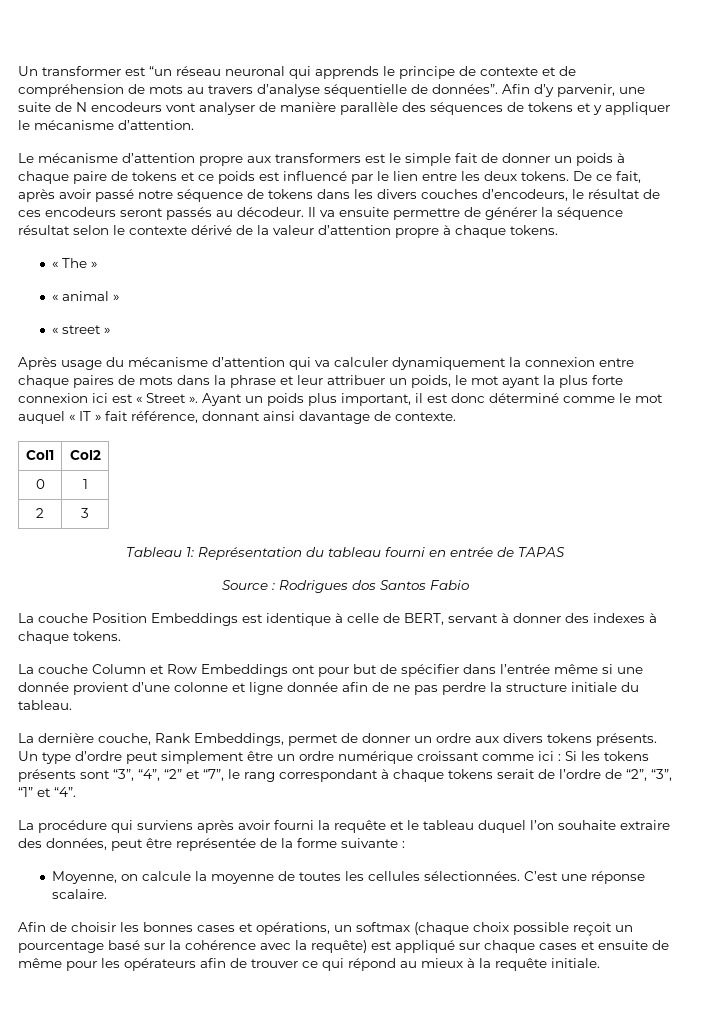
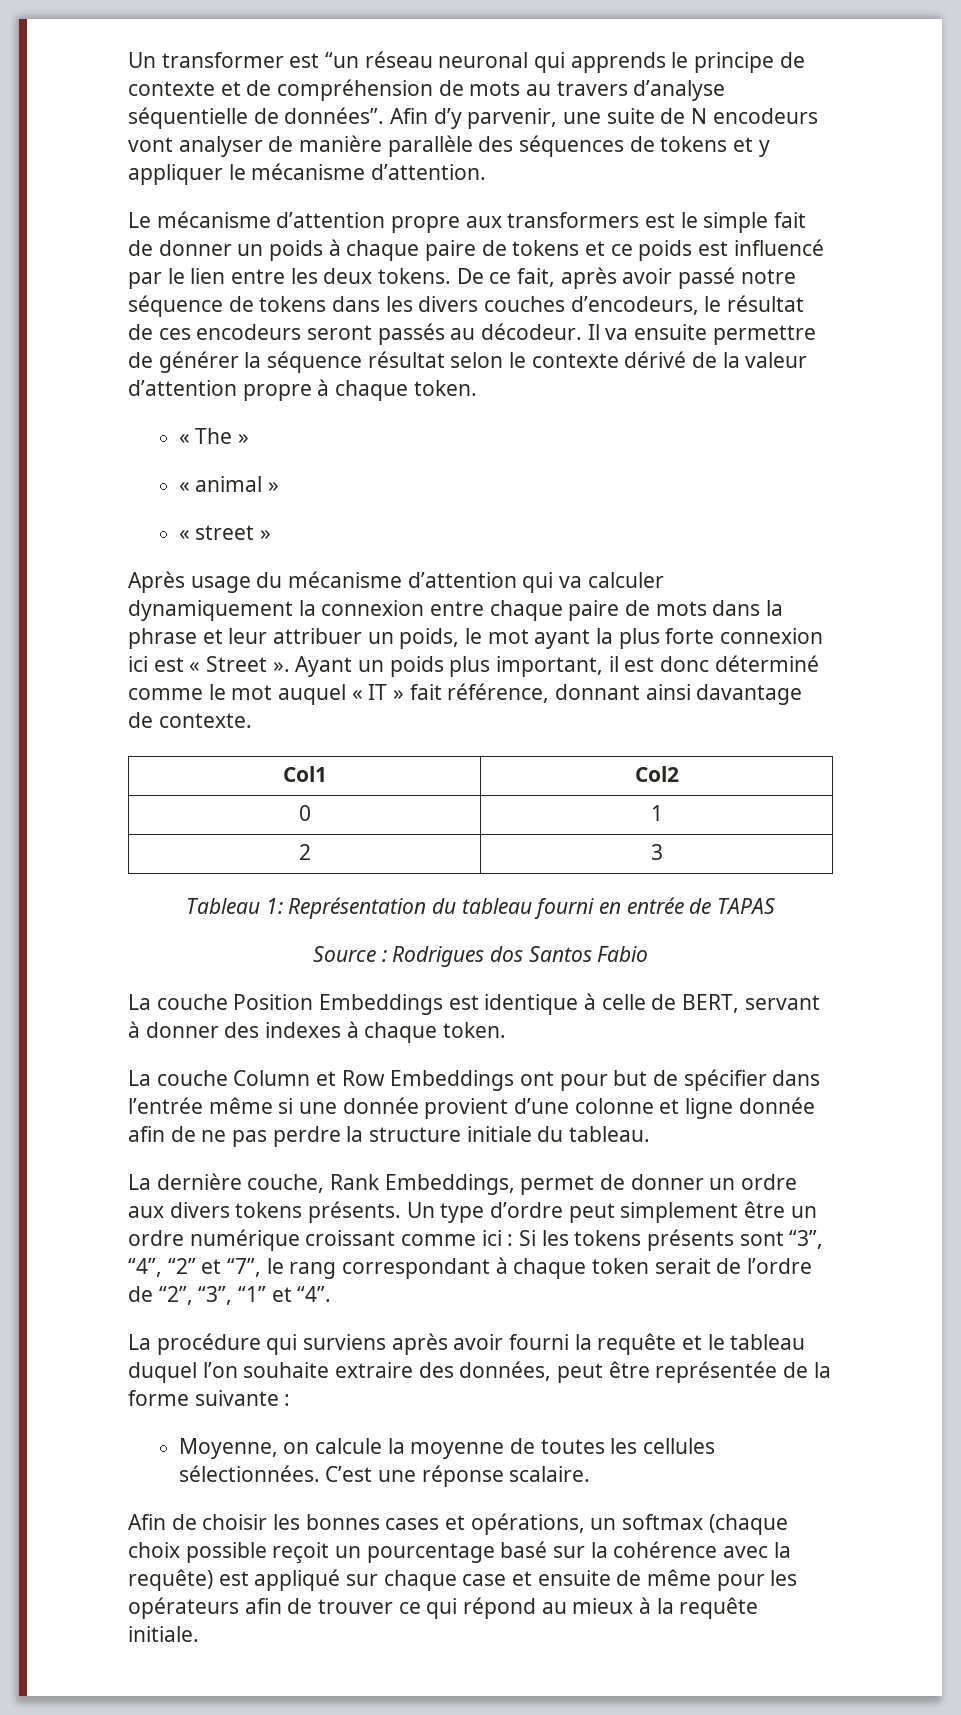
- Il va ensuite permettre de générer la séquence résultat selon le contexte dérivé de la valeur d’attention propre à chaque tokens.
+ Il va ensuite permettre de générer la séquence résultat selon le contexte dérivé de la valeur d’attention propre à chaque token.
- Après usage du mécanisme d’attention qui va calculer dynamiquement la connexion entre chaque paires de mots dans la phrase et leur attribuer un poids, le mot ayant la plus forte connexion ici est « Street ».
+ Après usage du mécanisme d’attention qui va calculer dynamiquement la connexion entre chaque paire de mots dans la phrase et leur attribuer un poids, le mot ayant la plus forte connexion ici est « Street ».
- La couche Position Embeddings est identique à celle de BERT, servant à donner des indexes à chaque tokens.
+ La couche Position Embeddings est identique à celle de BERT, servant à donner des indexes à chaque token.
- Un type d’ordre peut simplement être un ordre numérique croissant comme ici : Si les tokens présents sont “3”, “4”, “2” et “7”, le rang correspondant à chaque tokens serait de l’ordre de “2”, “3”, “1” et “4”.
+ Un type d’ordre peut simplement être un ordre numérique croissant comme ici : Si les tokens présents sont “3”, “4”, “2” et “7”, le rang correspondant à chaque token serait de l’ordre de “2”, “3”, “1” et “4”.
- Afin de choisir les bonnes cases et opérations, un softmax (chaque choix possible reçoit un pourcentage basé sur la cohérence avec la requête) est appliqué sur chaque cases et ensuite de même pour les opérateurs afin de trouver ce qui répond au mieux à la requête initiale.
+ Afin de choisir les bonnes cases et opérations, un softmax (chaque choix possible reçoit un pourcentage basé sur la cohérence avec la requête) est appliqué sur chaque case et ensuite de même pour les opérateurs afin de trouver ce qui répond au mieux à la requête initiale.

